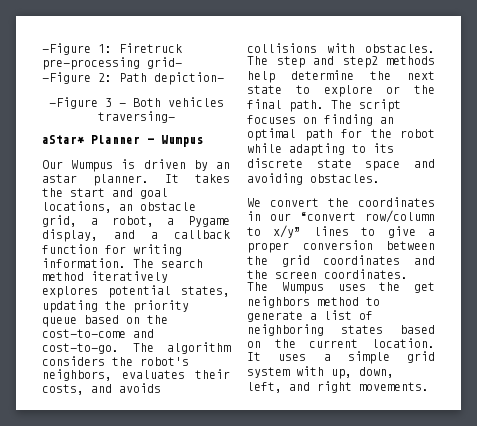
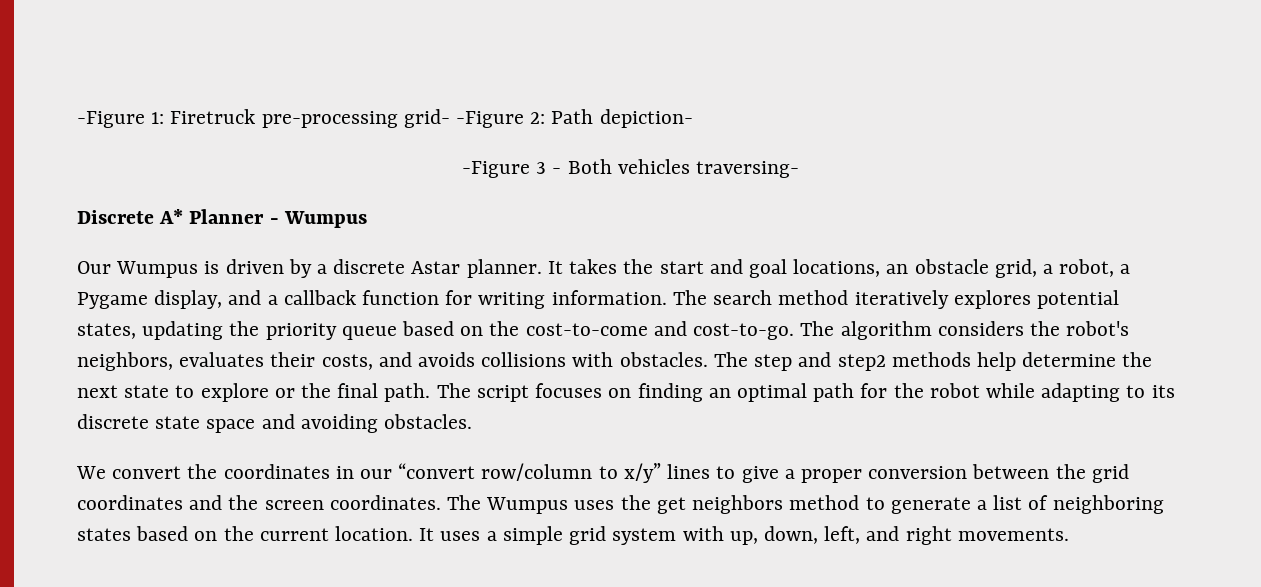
- aStar* Planner - Wumpus
+ Discrete A* Planner - Wumpus
- Our Wumpus is driven by an astar planner.
+ Our Wumpus is driven by a discrete Astar planner.

